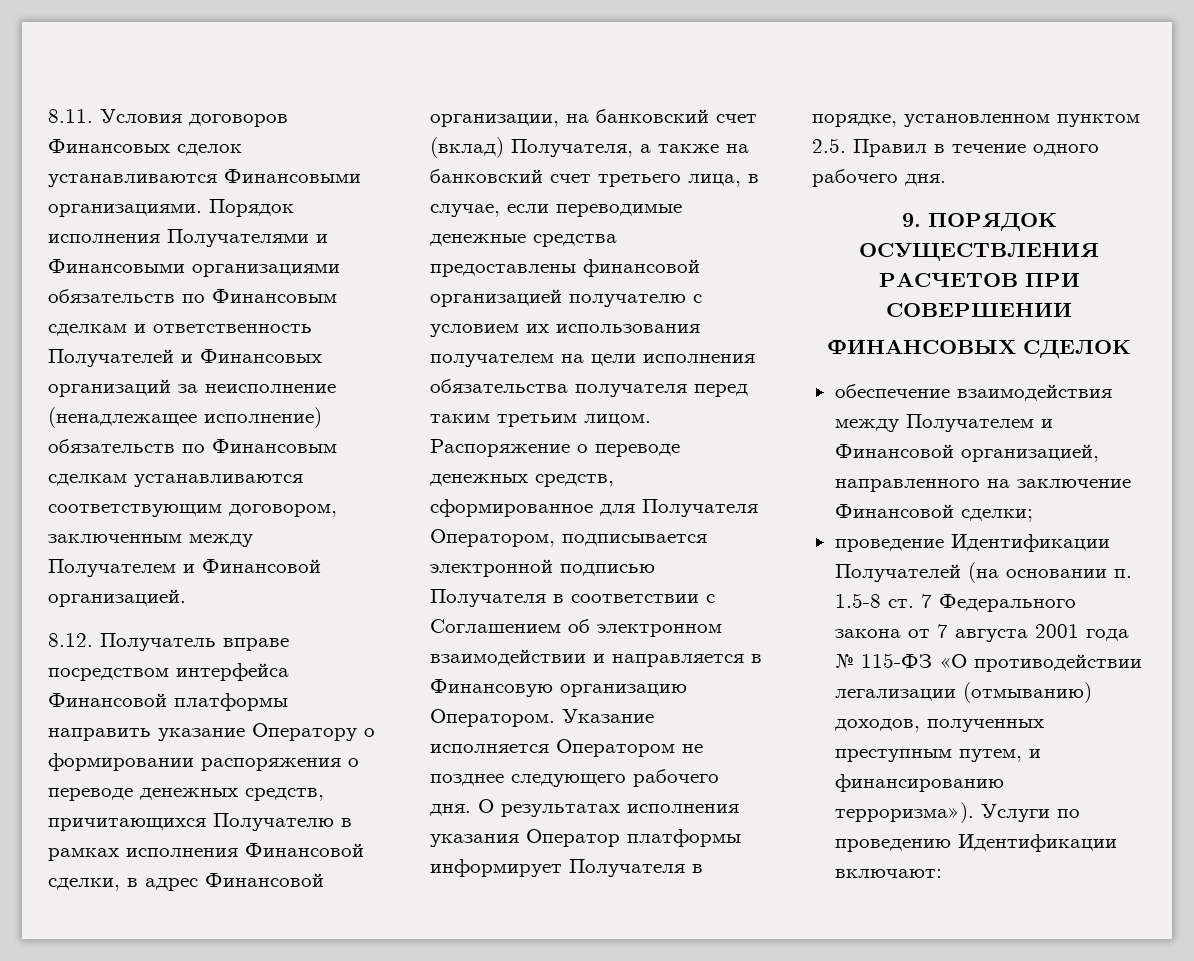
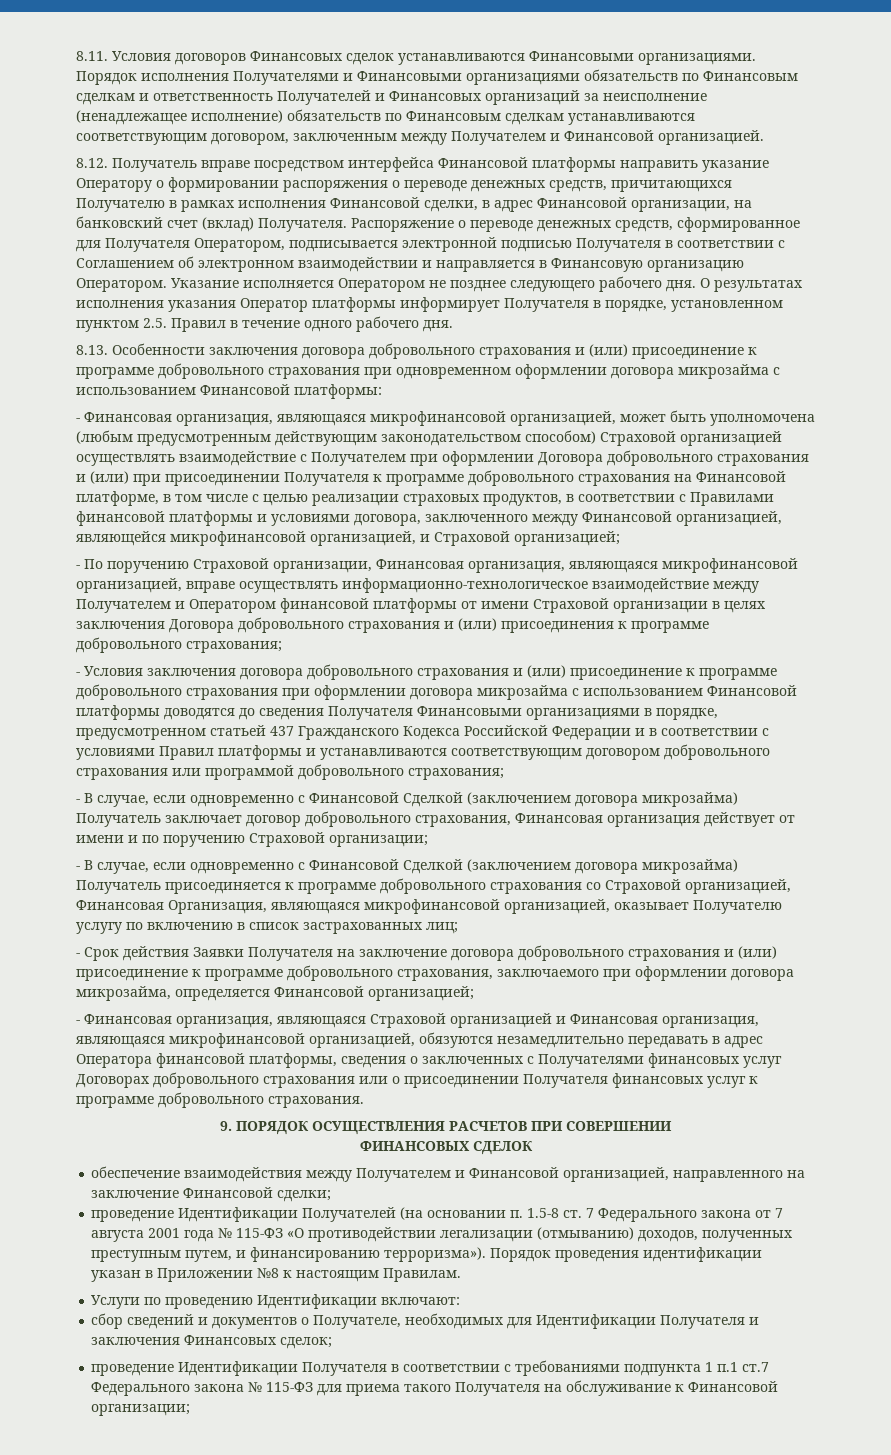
- 8.12. Получатель вправе посредством интерфейса Финансовой платформы направить указание Оператору о формировании распоряжения о переводе денежных средств, причитающихся Получателю в рамках исполнения Финансовой сделки, в адрес Финансовой организации, на банковский счет (вклад) Получателя, а также на банковский счет третьего лица, в случае, если переводимые денежные средства предоставлены финансовой организацией получателю с условием их использования получателем на цели исполнения обязательства получателя перед таким третьим лицом.
+ 8.12. Получатель вправе посредством интерфейса Финансовой платформы направить указание Оператору о формировании распоряжения о переводе денежных средств, причитающихся Получателю в рамках исполнения Финансовой сделки, в адрес Финансовой организации, на банковский счет (вклад) Получателя.
+ 8.13. Особенности заключения договора добровольного страхования и (или) присоединение к программе добровольного страхования при одновременном оформлении договора микрозайма с использованием Финансовой платформы:
+ - Финансовая организация, являющаяся микрофинансовой организацией, может быть уполномочена (любым предусмотренным действующим законодательством способом) Страховой организацией осуществлять взаимодействие с Получателем при оформлении Договора добровольного страхования и (или) при присоединении Получателя к программе добровольного страхования на Финансовой платформе, в том числе с целью реализации страховых продуктов, в соответствии с Правилами финансовой платформы и условиями договора, заключенного между Финансовой организацией, являющейся микрофинансовой организацией, и Страховой организацией;
+ - По поручению Страховой организации, Финансовая организация, являющаяся микрофинансовой организацией, вправе осуществлять информационно-технологическое взаимодействие между Получателем и Оператором финансовой платформы от имени Страховой организации в целях заключения Договора добровольного страхования и (или) присоединения к программе добровольного страхования;
+ - Условия заключения договора добровольного страхования и (или) присоединение к программе добровольного страхования при оформлении договора микрозайма с использованием Финансовой платформы доводятся до сведения Получателя Финансовыми организациями в порядке, предусмотренном статьей 437 Гражданского Кодекса Российской Федерации и в соответствии с условиями Правил платформы и устанавливаются соответствующим договором добровольного страхования или программой добровольного страхования;
+ - В случае, если одновременно с Финансовой Сделкой (заключением договора микрозайма) Получатель заключает договор добровольного страхования, Финансовая организация действует от имени и по поручению Страховой организации;
+ - В случае, если одновременно с Финансовой Сделкой (заключением договора микрозайма) Получатель присоединяется к программе добровольного страхования со Страховой организацией, Финансовая Организация, являющаяся микрофинансовой организацией, оказывает Получателю услугу по включению в список застрахованных лиц;
+ - Срок действия Заявки Получателя на заключение договора добровольного страхования и (или) присоединение к программе добровольного страхования, заключаемого при оформлении договора микрозайма, определяется Финансовой организацией;
+ - Финансовая организация, являющаяся Страховой организацией и Финансовая организация, являющаяся микрофинансовой организацией, обязуются незамедлительно передавать в адрес Оператора финансовой платформы, сведения о заключенных с Получателями финансовых услуг Договорах добровольного страхования или о присоединении Получателя финансовых услуг к программе добровольного страхования.
- проведение Идентификации Получателей (на основании п. 1.5-8 ст. 7 Федерального закона от 7 августа 2001 года № 115-ФЗ «О противодействии легализации (отмыванию) доходов, полученных преступным путем, и финансированию терроризма»). Услуги по проведению Идентификации включают:
+ проведение Идентификации Получателей (на основании п. 1.5-8 ст. 7 Федерального закона от 7 августа 2001 года № 115-ФЗ «О противодействии легализации (отмыванию) доходов, полученных преступным путем, и финансированию терроризма»). Порядок проведения идентификации указан в Приложении №8 к настоящим Правилам.
+ Услуги по проведению Идентификации включают:
+ сбор сведений и документов о Получателе, необходимых для Идентификации Получателя и заключения Финансовых сделок;
+ проведение Идентификации Получателя в соответствии с требованиями подпункта 1 п.1 ст.7 Федерального закона № 115-ФЗ для приема такого Получателя на обслуживание к Финансовой организации;

